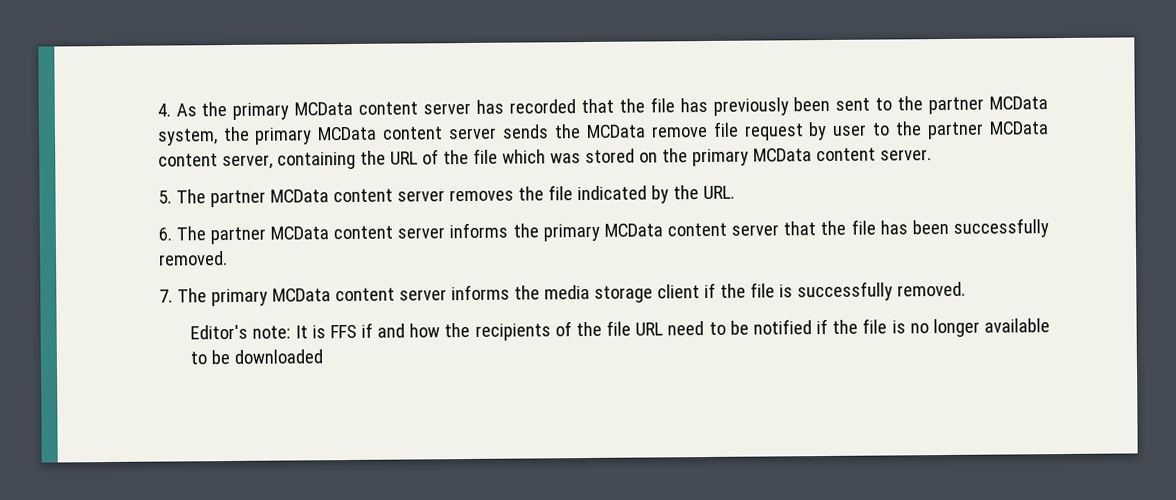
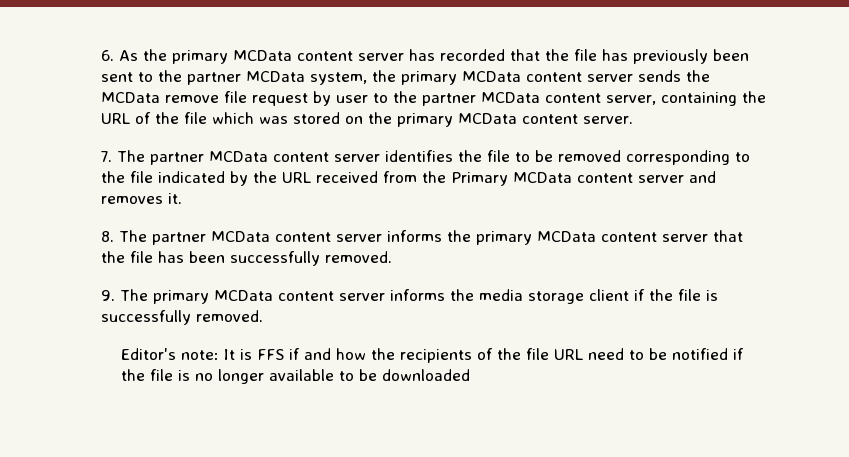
- 4. As the primary MCData content server has recorded that the file has previously been sent to the partner MCData system, the primary MCData content server sends the MCData remove file request by user to the partner MCData content server, containing the URL of the file which was stored on the primary MCData content server.
+ 6. As the primary MCData content server has recorded that the file has previously been sent to the partner MCData system, the primary MCData content server sends the MCData remove file request by user to the partner MCData content server, containing the URL of the file which was stored on the primary MCData content server.
- 5. The partner MCData content server removes the file indicated by the URL.
- 6. The partner MCData content server informs the primary MCData content server that the file has been successfully removed.
+ 7. The partner MCData content server identifies the file to be removed corresponding to the file indicated by the URL received from the Primary MCData content server and removes it.
+ 8. The partner MCData content server informs the primary MCData content server that the file has been successfully removed.
- 7. The primary MCData content server informs the media storage client if the file is successfully removed.
+ 9. The primary MCData content server informs the media storage client if the file is successfully removed.

